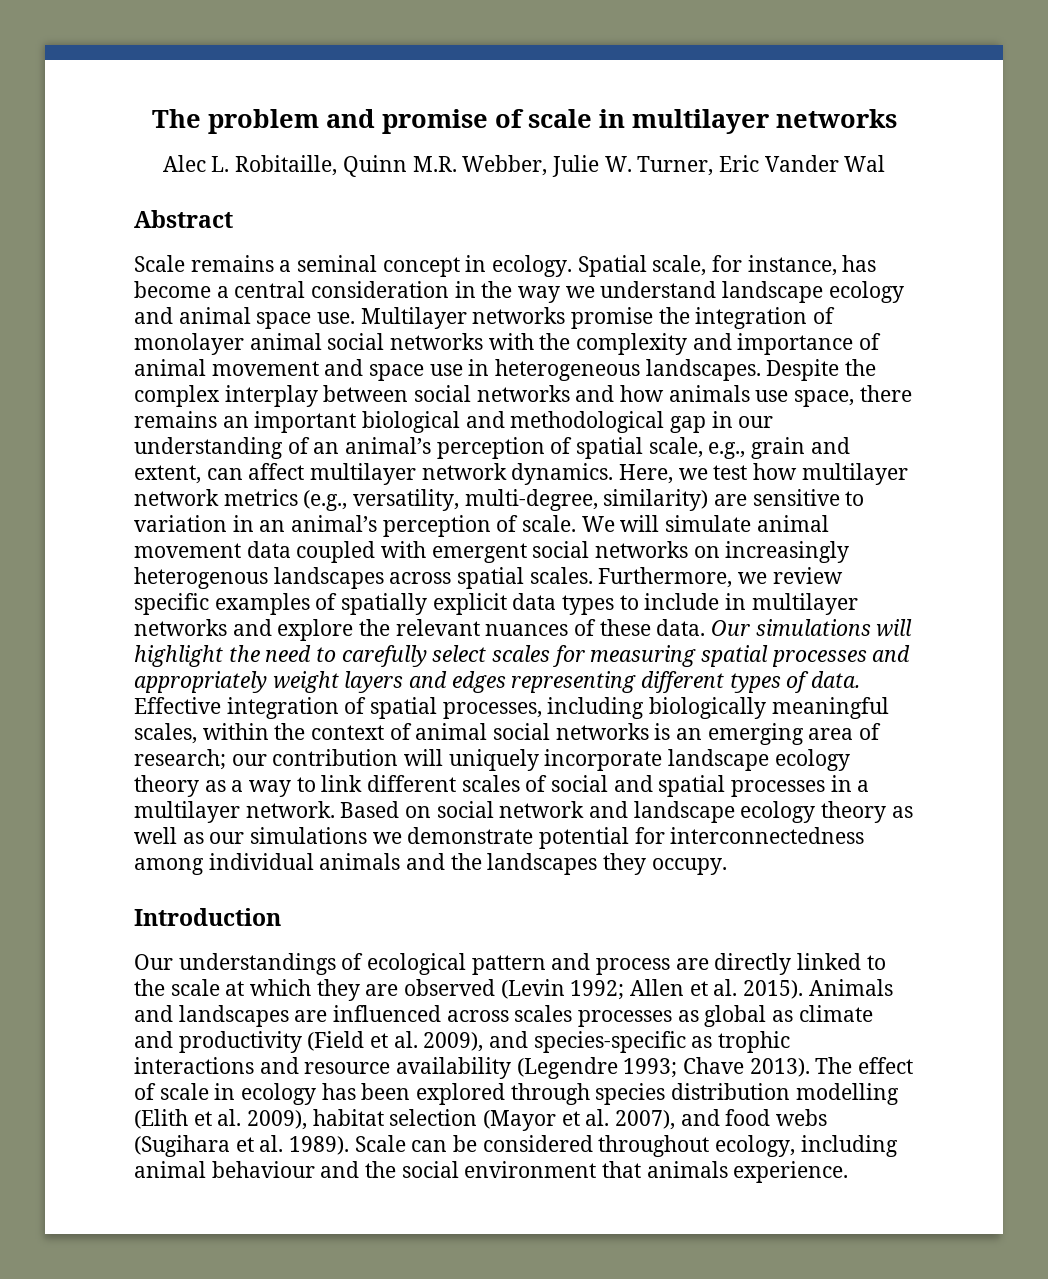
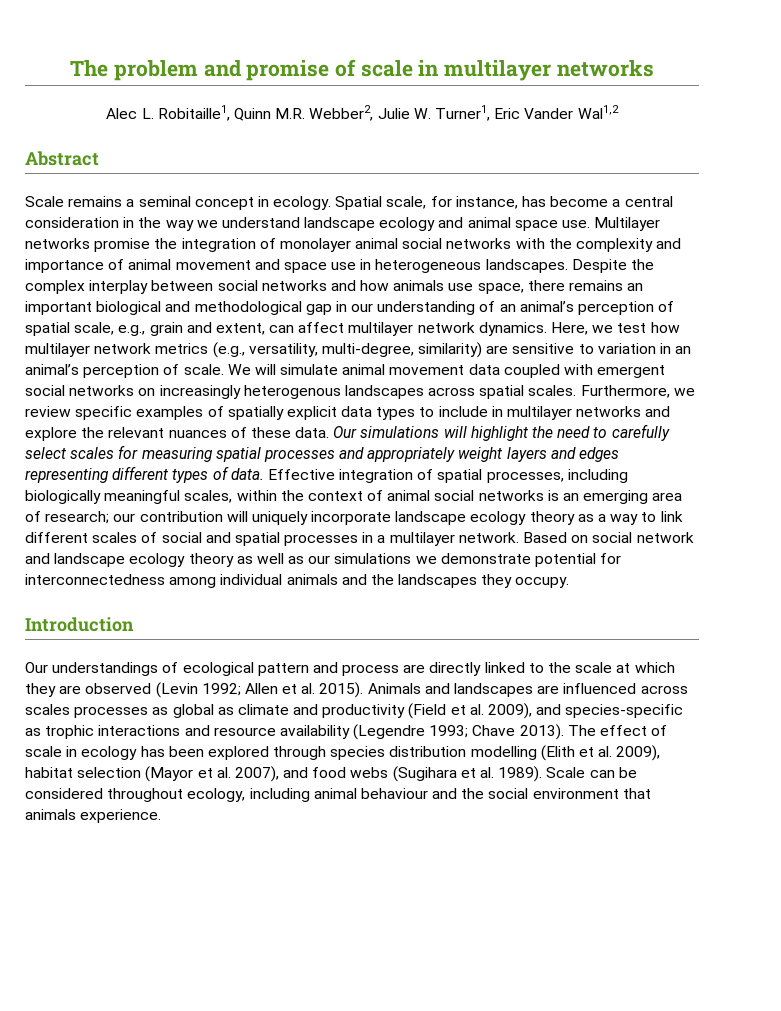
- Alec L. Robitaille, Quinn M.R. Webber, Julie W. Turner, Eric Vander Wal
+ Alec L. Robitaille1, Quinn M.R. Webber2, Julie W. Turner1, Eric Vander Wal1,2

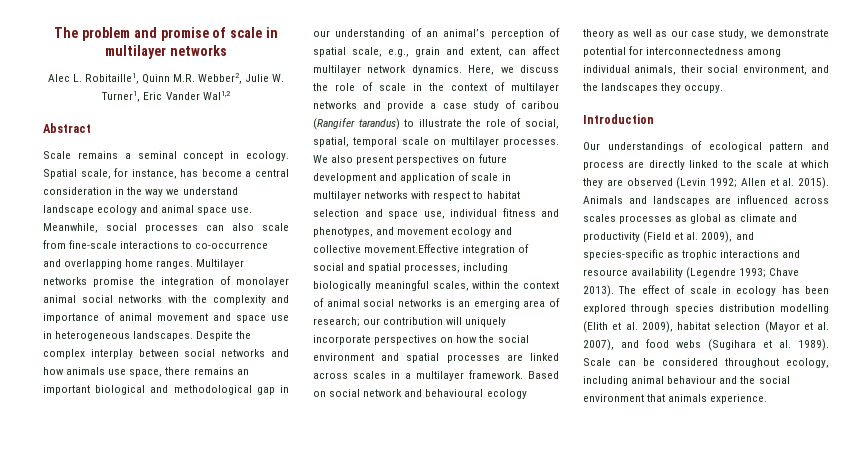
+ Meanwhile, social processes can also scale from fine-scale interactions to co-occurrence and overlapping home ranges.
- Here, we test how multilayer network metrics (e.g., versatility, multi-degree, similarity) are sensitive to variation in an animal’s perception of scale. We will simulate animal movement data coupled with emergent social networks on increasingly heterogenous landscapes across spatial scales. Furthermore, we review specific examples of spatially explicit data types to include in multilayer networks and explore the relevant nuances of these data. Our simulations will highlight the need to carefully select scales for measuring spatial processes and appropriately weight layers and edges representing different types of data. Effective integration of spatial processes, including biologically meaningful scales, within the context of animal social networks is an emerging area of research; our contribution will uniquely incorporate landscape ecology theory as a way to link different scales of social and spatial processes in a multilayer network.
+ Here, we discuss the role of scale in the context of multilayer networks and provide a case study of caribou (Rangifer tarandus) to illustrate the role of social, spatial, temporal scale on multilayer processes. We also present perspectives on future development and application of scale in multilayer networks with respect to habitat selection and space use, individual fitness and phenotypes, and movement ecology and collective movement.Effective integration of social and spatial processes, including biologically meaningful scales, within the context of animal social networks is an emerging area of research; our contribution will uniquely incorporate perspectives on how the social environment and spatial processes are linked across scales in a multilayer framework.
- Based on social network and landscape ecology theory as well as our simulations we demonstrate potential for interconnectedness among individual animals and the landscapes they occupy.
+ Based on social network and behavioural ecology theory as well as our case study, we demonstrate potential for interconnectedness among individual animals, their social environment, and the landscapes they occupy.

